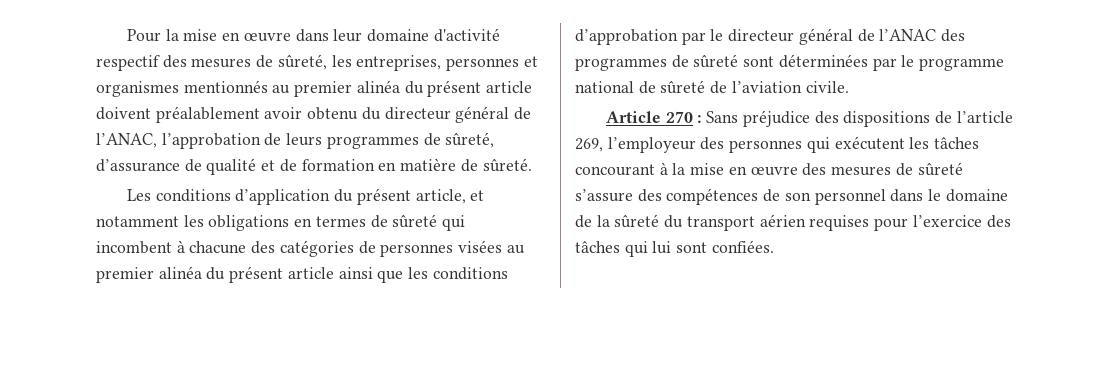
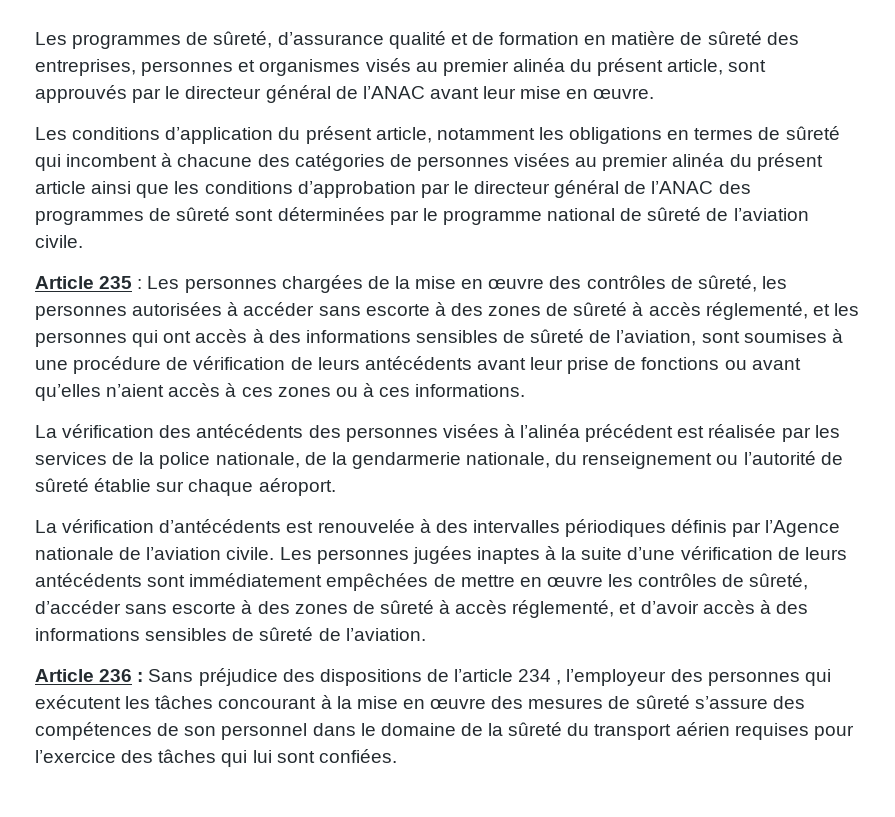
- Pour la mise en œuvre dans leur domaine d'activité respectif des mesures de sûreté, les entreprises, personnes et organismes mentionnés au premier alinéa du présent article doivent préalablement avoir obtenu du directeur général de l’ANAC, l’approbation de leurs programmes de sûreté, d’assurance de qualité et de formation en matière de sûreté.
+ Les programmes de sûreté, d’assurance qualité et de formation en matière de sûreté des entreprises, personnes et organismes visés au premier alinéa du présent article, sont approuvés par le directeur général de l’ANAC avant leur mise en œuvre.
- Les conditions d’application du présent article, et notamment les obligations en termes de sûreté qui incombent à chacune des catégories de personnes visées au premier alinéa du présent article ainsi que les conditions d’approbation par le directeur général de l’ANAC des programmes de sûreté sont déterminées par le programme national de sûreté de l’aviation civile.
+ Les conditions d’application du présent article, notamment les obligations en termes de sûreté qui incombent à chacune des catégories de personnes visées au premier alinéa du présent article ainsi que les conditions d’approbation par le directeur général de l’ANAC des programmes de sûreté sont déterminées par le programme national de sûreté de l’aviation civile.
- Article 270 : Sans préjudice des dispositions de l’article 269, l’employeur des personnes qui exécutent les tâches concourant à la mise en œuvre des mesures de sûreté s’assure des compétences de son personnel dans le domaine de la sûreté du transport aérien requises pour l’exercice des tâches qui lui sont confiées.
+ Article 235 : Les personnes chargées de la mise en œuvre des contrôles de sûreté, les personnes autorisées à accéder sans escorte à des zones de sûreté à accès réglementé, et les personnes qui ont accès à des informations sensibles de sûreté de l’aviation, sont soumises à une procédure de vérification de leurs antécédents avant leur prise de fonctions ou avant qu’elles n’aient accès à ces zones ou à ces informations.
+ La vérification des antécédents des personnes visées à l’alinéa précédent est réalisée par les services de la police nationale, de la gendarmerie nationale, du renseignement ou l’autorité de sûreté établie sur chaque aéroport.
+ La vérification d’antécédents est renouvelée à des intervalles périodiques définis par l’Agence nationale de l’aviation civile. Les personnes jugées inaptes à la suite d’une vérification de leurs antécédents sont immédiatement empêchées de mettre en œuvre les contrôles de sûreté, d’accéder sans escorte à des zones de sûreté à accès réglementé, et d’avoir accès à des informations sensibles de sûreté de l’aviation.
+ Article 236 : Sans préjudice des dispositions de l’article 234 , l’employeur des personnes qui exécutent les tâches concourant à la mise en œuvre des mesures de sûreté s’assure des compétences de son personnel dans le domaine de la sûreté du transport aérien requises pour l’exercice des tâches qui lui sont confiées.

